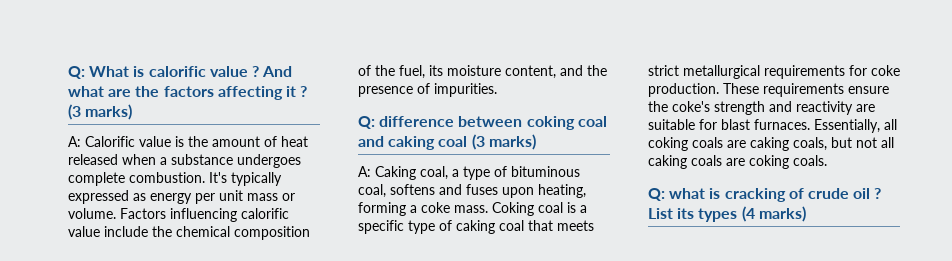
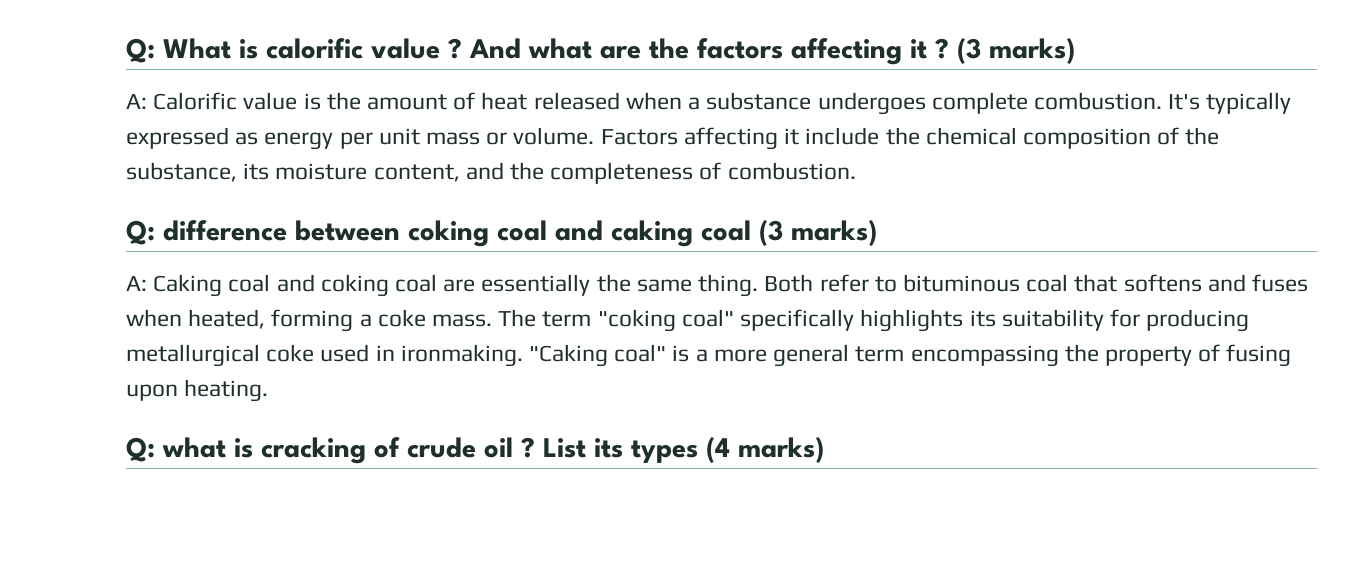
- Factors influencing calorific value include the chemical composition of the fuel, its moisture content, and the presence of impurities.
+ Factors affecting it include the chemical composition of the substance, its moisture content, and the completeness of combustion.
- A: Caking coal, a type of bituminous coal, softens and fuses upon heating, forming a coke mass.
+ A: Caking coal and coking coal are essentially the same thing. Both refer to bituminous coal that softens and fuses when heated, forming a coke mass.
- Coking coal is a specific type of caking coal that meets strict metallurgical requirements for coke production. These requirements ensure the coke's strength and reactivity are suitable for blast furnaces. Essentially, all coking coals are caking coals, but not all caking coals are coking coals.
+ The term "coking coal" specifically highlights its suitability for producing metallurgical coke used in ironmaking. "Caking coal" is a more general term encompassing the property of fusing upon heating.

